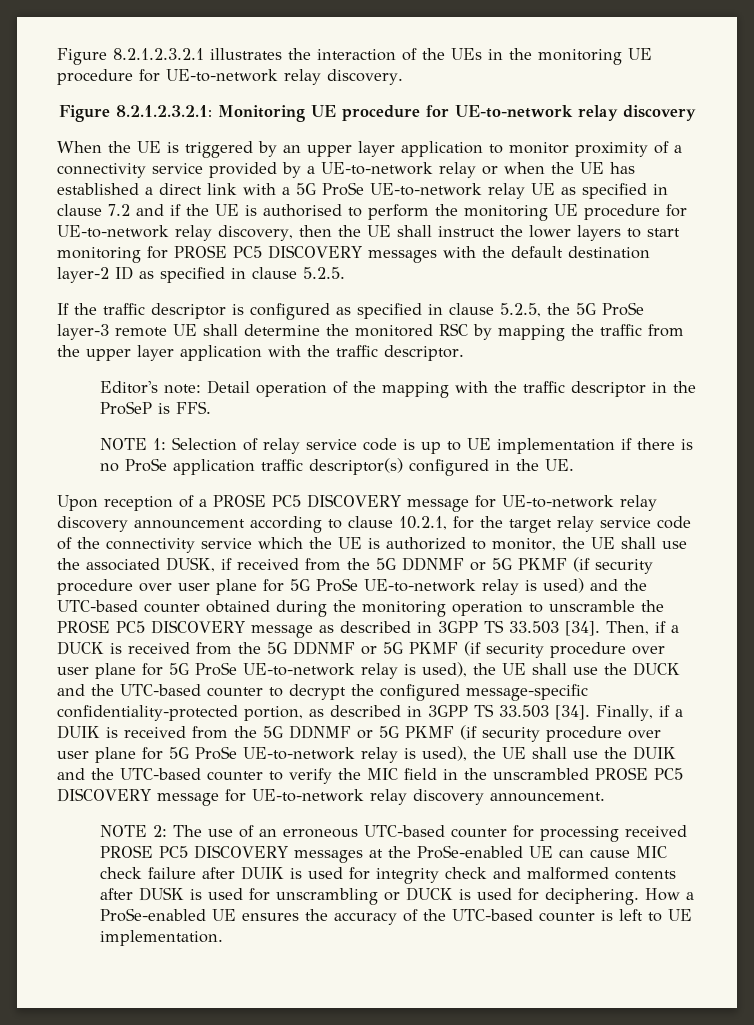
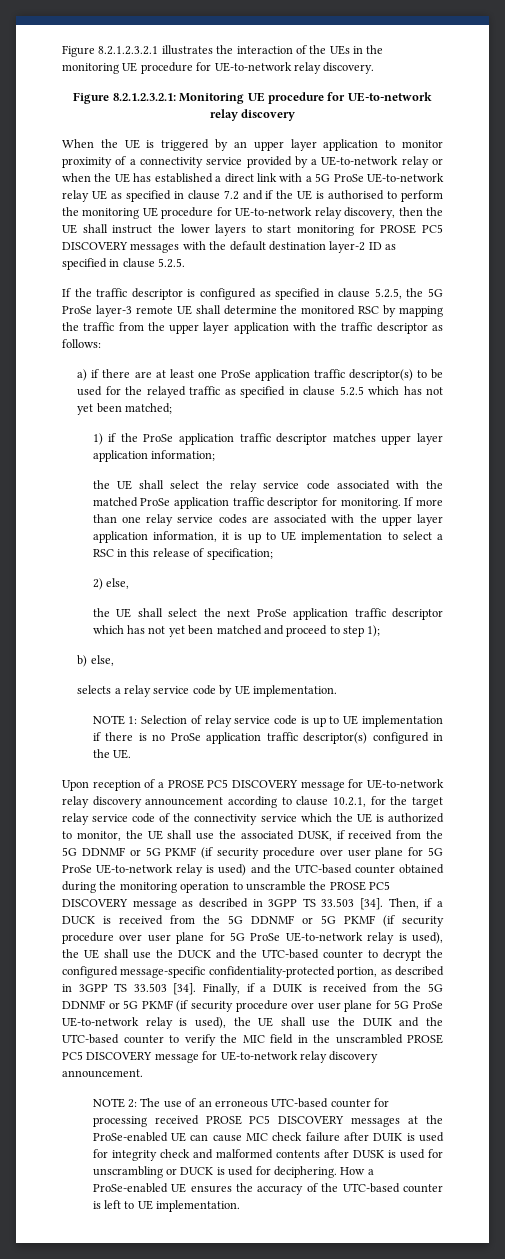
- If the traffic descriptor is configured as specified in clause 5.2.5, the 5G ProSe layer-3 remote UE shall determine the monitored RSC by mapping the traffic from the upper layer application with the traffic descriptor.
- Editor's note: Detail operation of the mapping with the traffic descriptor in the ProSeP is FFS.
+ If the traffic descriptor is configured as specified in clause 5.2.5, the 5G ProSe layer-3 remote UE shall determine the monitored RSC by mapping the traffic from the upper layer application with the traffic descriptor as follows:
+ a) if there are at least one ProSe application traffic descriptor(s) to be used for the relayed traffic as specified in clause 5.2.5 which has not yet been matched;
+ 1) if the ProSe application traffic descriptor matches upper layer application information;
+ the UE shall select the relay service code associated with the matched ProSe application traffic descriptor for monitoring. If more than one relay service codes are associated with the upper layer application information, it is up to UE implementation to select a RSC in this release of specification;
+ 2) else,
+ the UE shall select the next ProSe application traffic descriptor which has not yet been matched and proceed to step 1);
+ b) else,
+ selects a relay service code by UE implementation.

